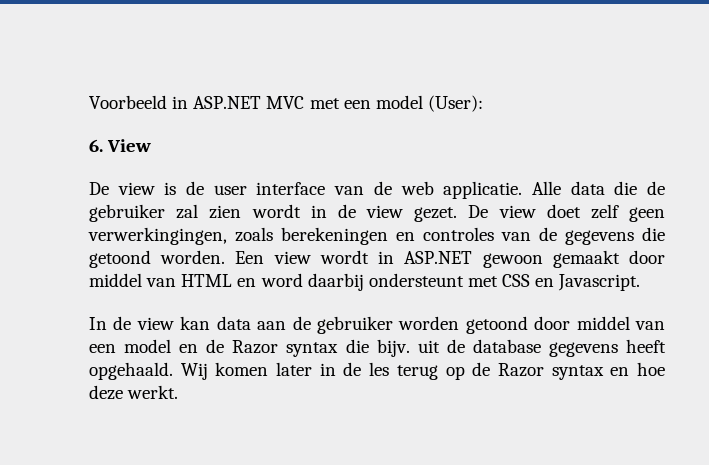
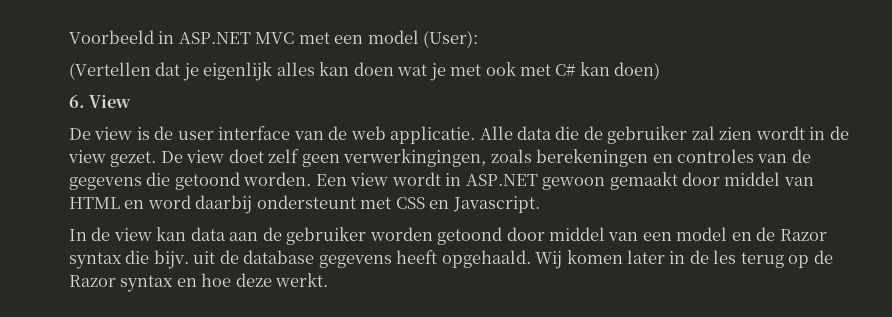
+ (Vertellen dat je eigenlijk alles kan doen wat je met ook met C# kan doen)

